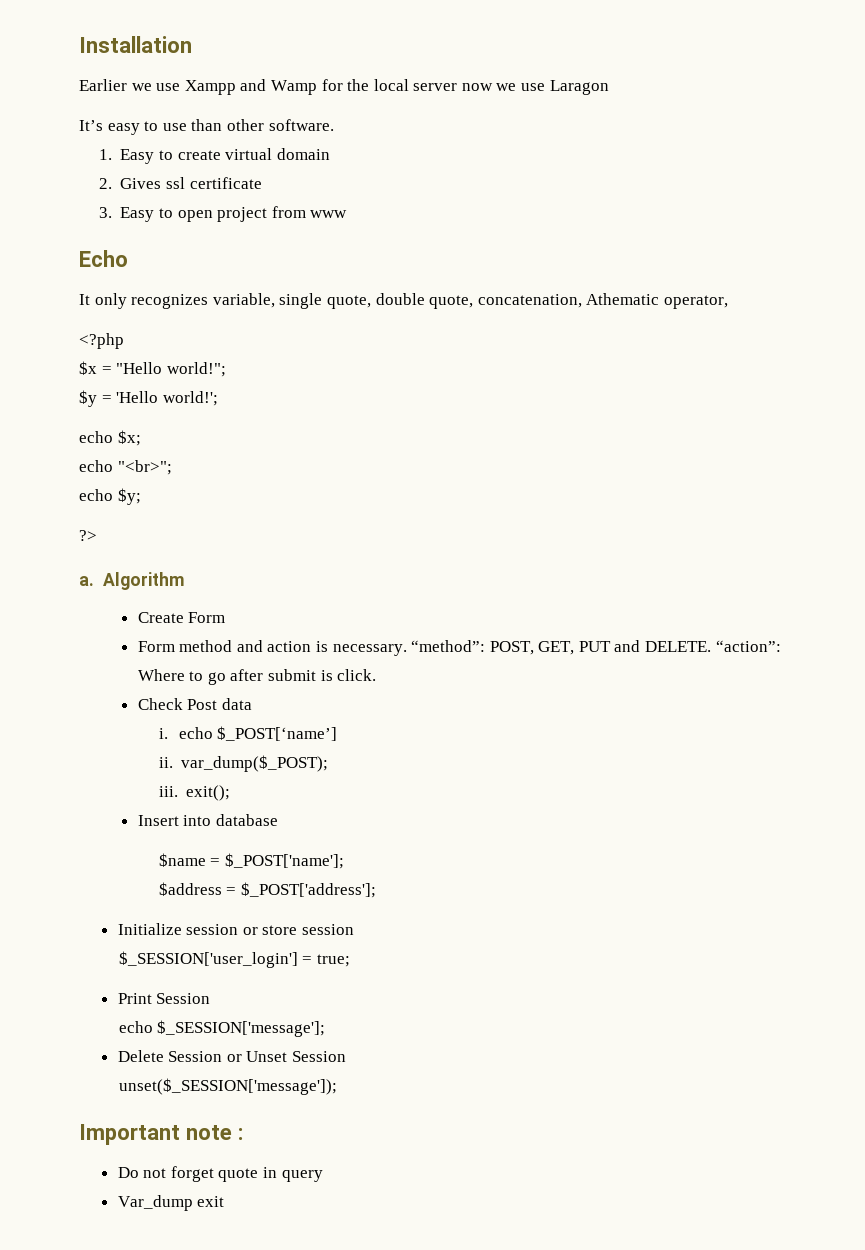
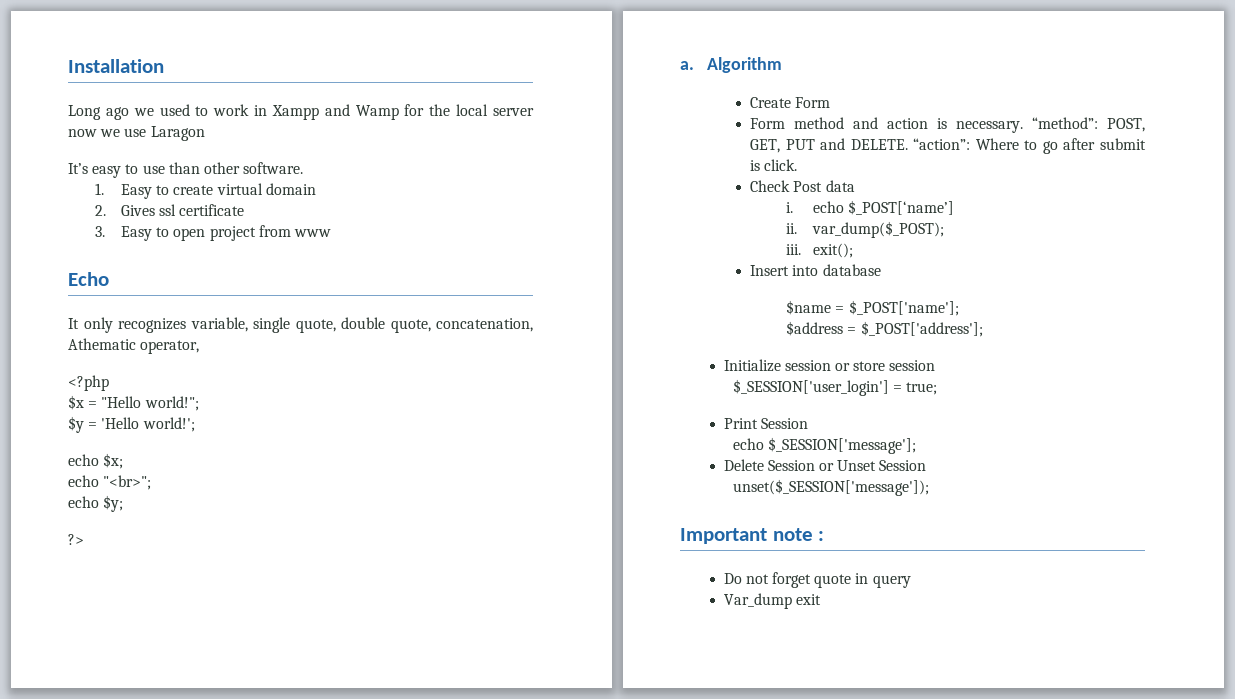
- Earlier we use Xampp and Wamp for the local server now we use Laragon
+ Long ago we used to work in Xampp and Wamp for the local server now we use Laragon

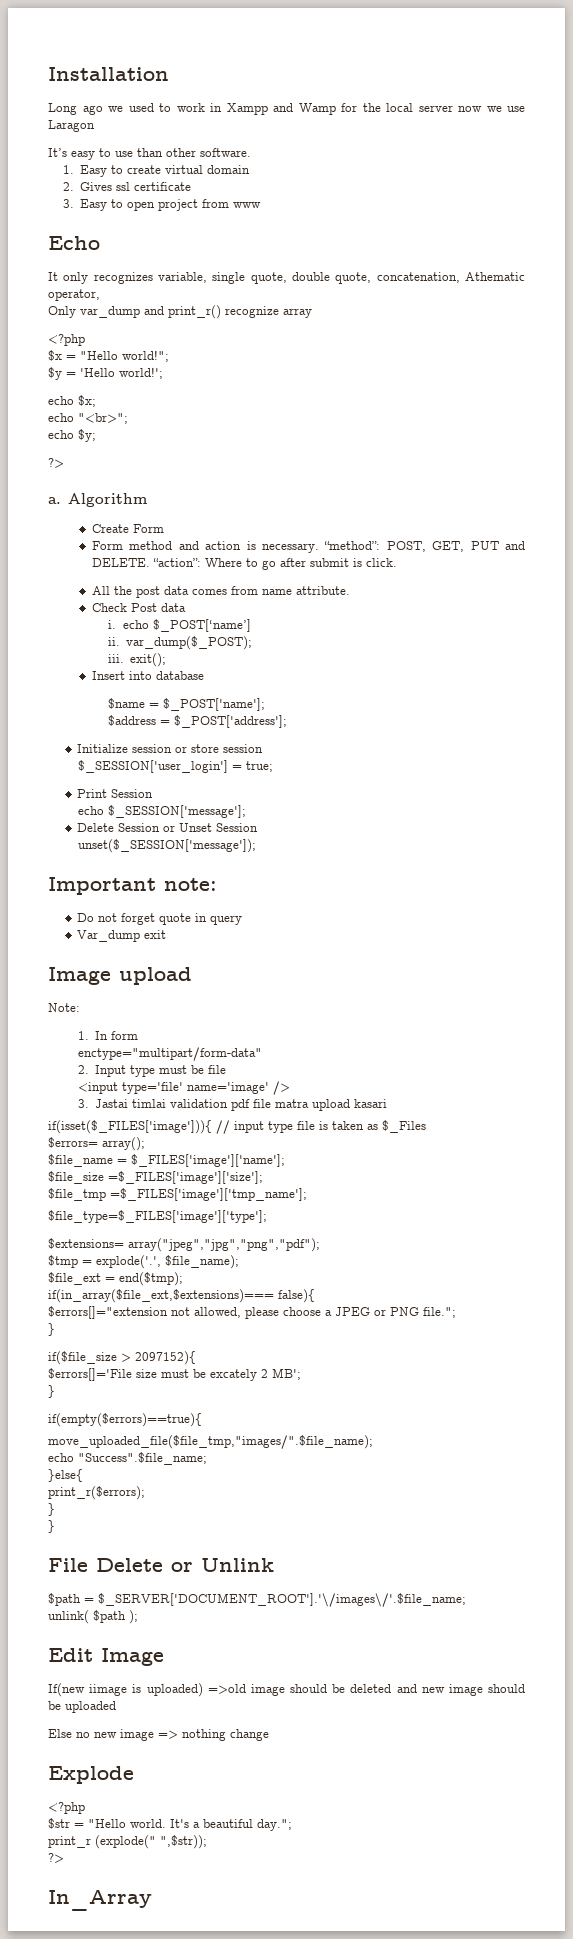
+ Only var_dump and print_r() recognize array
+ All the post data comes from name attribute.
- Important note :
+ Important note:
+ Image upload
+ Note:
+ 1. In form
+ enctype="multipart/form-data"
+ 2. Input type must be file
+ <input type='file' name='image' />
+ 3. Jastai timlai validation pdf file matra upload kasari
+ if(isset($_FILES['image'])){ // input type file is taken as $_Files
+ $errors= array();
+ $file_name = $_FILES['image']['name'];
+ $file_size =$_FILES['image']['size'];
+ $file_tmp =$_FILES['image']['tmp_name'];
+ $file_type=$_FILES['image']['type'];
+ $extensions= array("jpeg","jpg","png","pdf");
+ $tmp = explode('.', $file_name);
+ $file_ext = end($tmp);
+ if(in_array($file_ext,$extensions)=== false){
+ $errors[]="extension not allowed, please choose a JPEG or PNG file.";
+ }
+ if($file_size > 2097152){
+ $errors[]='File size must be excately 2 MB';
+ }
+ if(empty($errors)==true){
+ move_uploaded_file($file_tmp,"images/".$file_name);
+ echo "Success".$file_name;
+ }else{
+ print_r($errors);
+ }
+ }
+ File Delete or Unlink
+ $path = $_SERVER['DOCUMENT_ROOT'].'\/images\/'.$file_name;
+ unlink( $path );
+ Edit Image
+ If(new iimage is uploaded) =>old image should be deleted and new image should be uploaded
+ Else no new image => nothing change
+ Explode
+ <?php
+ $str = "Hello world. It's a beautiful day.";
+ print_r (explode(" ",$str));
+ ?>
+ In_Array

